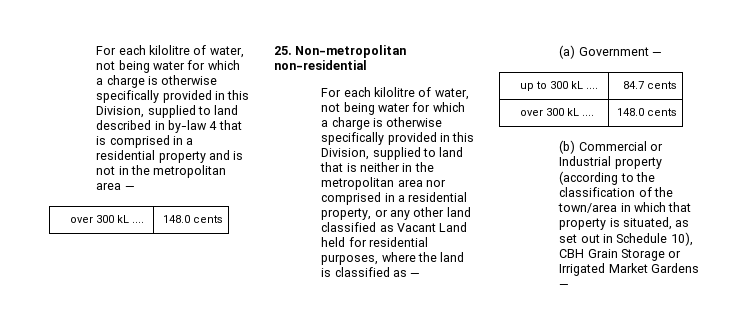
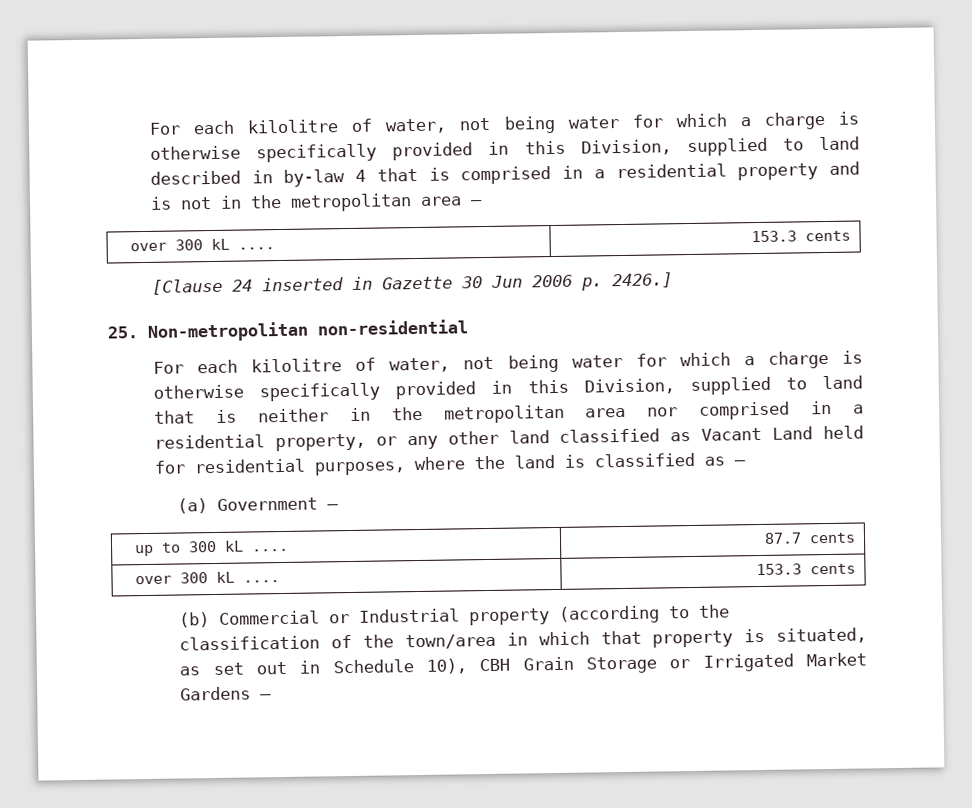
  For each kilolitre of water, not being water for which a charge is otherwise specifically provided in this Division, supplied to land described in by-law 4 that is comprised in a residential property and is not in the metropolitan area —
- over 300 kL .... | 148.0 cents
+ over 300 kL .... | 153.3 cents
+ [Clause 24 inserted in Gazette 30 Jun 2006 p. 2426.]
- up to 300 kL .... | 84.7 cents
- over 300 kL .... | 148.0 cents
+ up to 300 kL .... | 87.7 cents
+ over 300 kL .... | 153.3 cents

